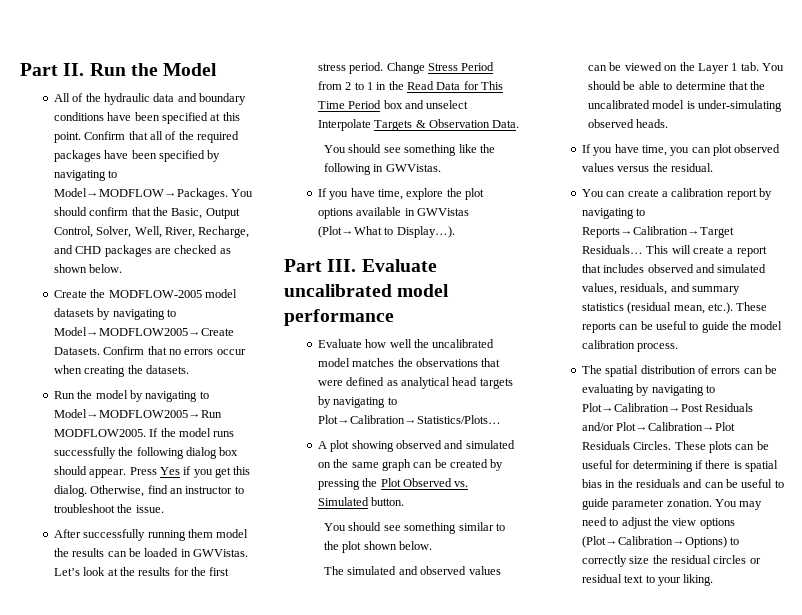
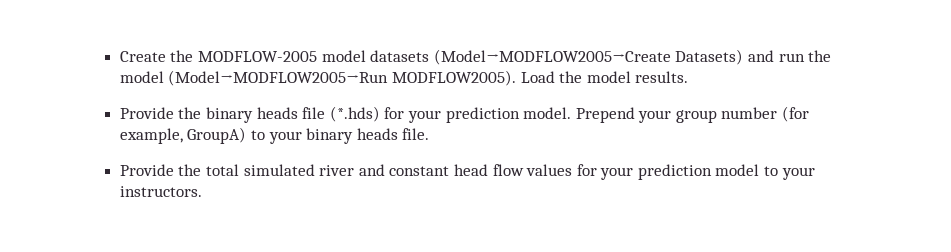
- Part II. Run the Model
- All of the hydraulic data and boundary conditions have been specified at this point. Confirm that all of the required packages have been specified by navigating to Model→MODFLOW→Packages. You should confirm that the Basic, Output Control, Solver, Well, River, Recharge, and CHD packages are checked as shown below.
- Create the MODFLOW-2005 model datasets by navigating to Model→MODFLOW2005→Create Datasets. Confirm that no errors occur when creating the datasets.
- Run the model by navigating to Model→MODFLOW2005→Run MODFLOW2005. If the model runs successfully the following dialog box should appear. Press Yes if you get this dialog. Otherwise, find an instructor to troubleshoot the issue.
- After successfully running them model the results can be loaded in GWVistas. Let’s look at the results for the first stress period. Change Stress Period from 2 to 1 in the Read Data for This Time Period box and unselect Interpolate Targets & Observation Data.
- You should see something like the following in GWVistas.
- If you have time, explore the plot options available in GWVistas (Plot→What to Display…).
- Part III. Evaluate uncalibrated model performance
- Evaluate how well the uncalibrated model matches the observations that were defined as analytical head targets by navigating to Plot→Calibration→Statistics/Plots…
- A plot showing observed and simulated on the same graph can be created by pressing the Plot Observed vs. Simulated button.
- You should see something similar to the plot shown below.
- The simulated and observed values can be viewed on the Layer 1 tab. You should be able to determine that the uncalibrated model is under-simulating observed heads.
- If you have time, you can plot observed values versus the residual.
- You can create a calibration report by navigating to Reports→Calibration→Target Residuals… This will create a report that includes observed and simulated values, residuals, and summary statistics (residual mean, etc.). These reports can be useful to guide the model calibration process.
- The spatial distribution of errors can be evaluating by navigating to Plot→Calibration→Post Residuals and/or Plot→Calibration→Plot Residuals Circles. These plots can be useful for determining if there is spatial bias in the residuals and can be useful to guide parameter zonation. You may need to adjust the view options (Plot→Calibration→Options) to correctly size the residual circles or residual text to your liking.
+ Create the MODFLOW-2005 model datasets (Model→MODFLOW2005→Create Datasets) and run the model (Model→MODFLOW2005→Run MODFLOW2005). Load the model results.
+ Provide the binary heads file (*.hds) for your prediction model. Prepend your group number (for example, GroupA) to your binary heads file.
+ Provide the total simulated river and constant head flow values for your prediction model to your instructors.

